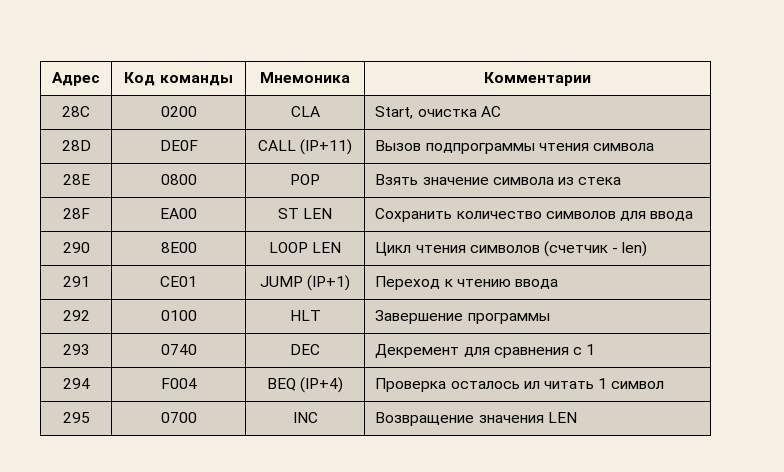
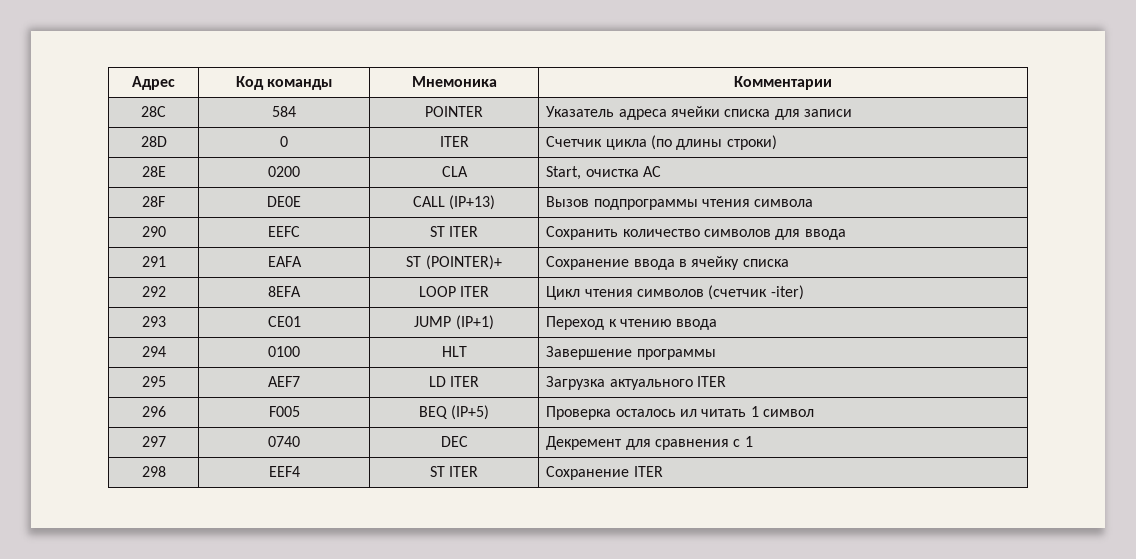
- 28C | 0200 | CLA | Start, очистка AC
+ 28C | 584 | POINTER | Указатель адреса ячейки списка для записи
+ 28D | 0 | ITER | Счетчик цикла (по длины строки)
+ 28E | 0200 | CLA | Start, очистка AC
- 28D | DE0F | CALL (IP+11) | Вызов подпрограммы чтения символа
+ 28F | DE0E | CALL (IP+13) | Вызов подпрограммы чтения символа
- 28E | 0800 | POP | Взять значение символа из стека
- 28F | EA00 | ST LEN | Сохранить количество символов для ввода
+ 290 | EEFC | ST ITER | Сохранить количество символов для ввода
- 290 | 8E00 | LOOP LEN | Цикл чтения символов (счетчик - len)
- 291 | CE01 | JUMP (IP+1) | Переход к чтению ввода
+ 291 | EAFA | ST (POINTER)+ | Сохранение ввода в ячейку списка
+ 292 | 8EFA | LOOP ITER | Цикл чтения символов (счетчик -iter)
+ 293 | CE01 | JUMP (IP+1) | Переход к чтению ввода
- 292 | 0100 | HLT | Завершение программы
+ 294 | 0100 | HLT | Завершение программы
- 293 | 0740 | DEC | Декремент для сравнения с 1
+ 295 | AEF7 | LD ITER | Загрузка актуального ITER
+ 296 | F005 | BEQ (IP+5) | Проверка осталось ил читать 1 символ
+ 297 | 0740 | DEC | Декремент для сравнения с 1
- 294 | F004 | BEQ (IP+4) | Проверка осталось ил читать 1 символ
- 295 | 0700 | INC | Возвращение значения LEN
+ 298 | EEF4 | ST ITER | Сохранение ITER

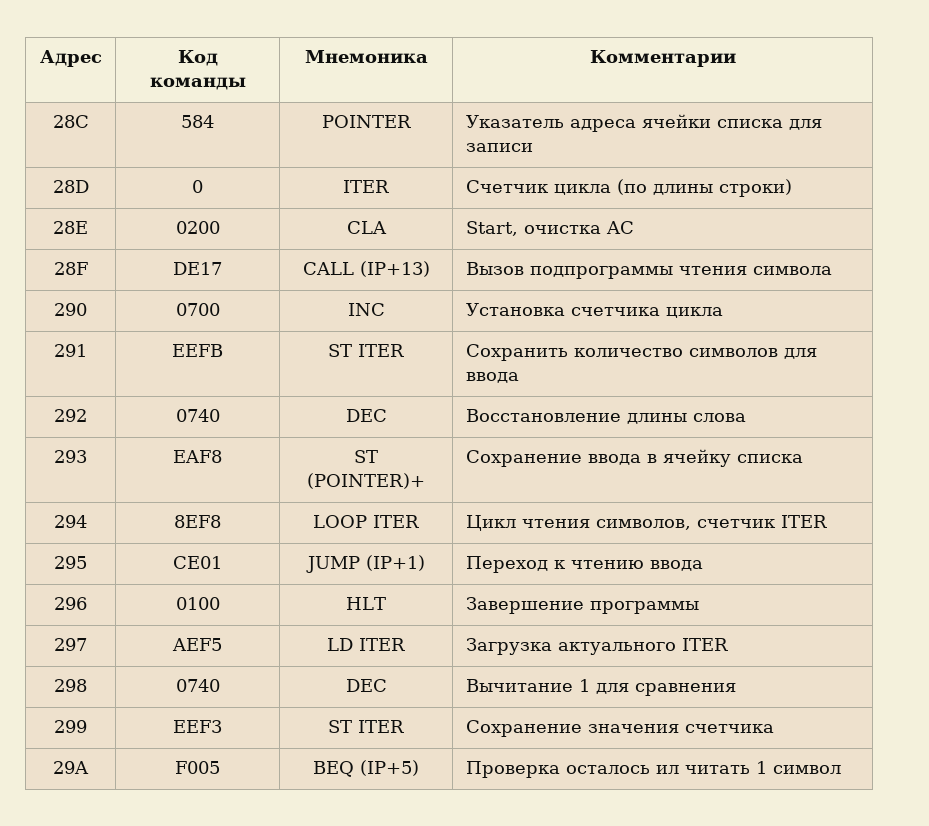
- 28F | DE0E | CALL (IP+13) | Вызов подпрограммы чтения символа
+ 28F | DE17 | CALL (IP+13) | Вызов подпрограммы чтения символа
- 290 | EEFC | ST ITER | Сохранить количество символов для ввода
+ 290 | 0700 | INC | Установка счетчика цикла
+ 291 | EEFB | ST ITER | Сохранить количество символов для ввода
- 291 | EAFA | ST (POINTER)+ | Сохранение ввода в ячейку списка
+ 292 | 0740 | DEC | Восстановление длины слова
+ 293 | EAF8 | ST (POINTER)+ | Сохранение ввода в ячейку списка
- 292 | 8EFA | LOOP ITER | Цикл чтения символов (счетчик -iter)
- 293 | CE01 | JUMP (IP+1) | Переход к чтению ввода
+ 294 | 8EF8 | LOOP ITER | Цикл чтения символов, счетчик ITER
+ 295 | CE01 | JUMP (IP+1) | Переход к чтению ввода
- 294 | 0100 | HLT | Завершение программы
+ 296 | 0100 | HLT | Завершение программы
- 295 | AEF7 | LD ITER | Загрузка актуального ITER
+ 297 | AEF5 | LD ITER | Загрузка актуального ITER
- 296 | F005 | BEQ (IP+5) | Проверка осталось ил читать 1 символ
+ 298 | 0740 | DEC | Вычитание 1 для сравнения
+ 299 | EEF3 | ST ITER | Сохранение значения счетчика
+ 29A | F005 | BEQ (IP+5) | Проверка осталось ил читать 1 символ
- 297 | 0740 | DEC | Декремент для сравнения с 1
- 298 | EEF4 | ST ITER | Сохранение ITER

